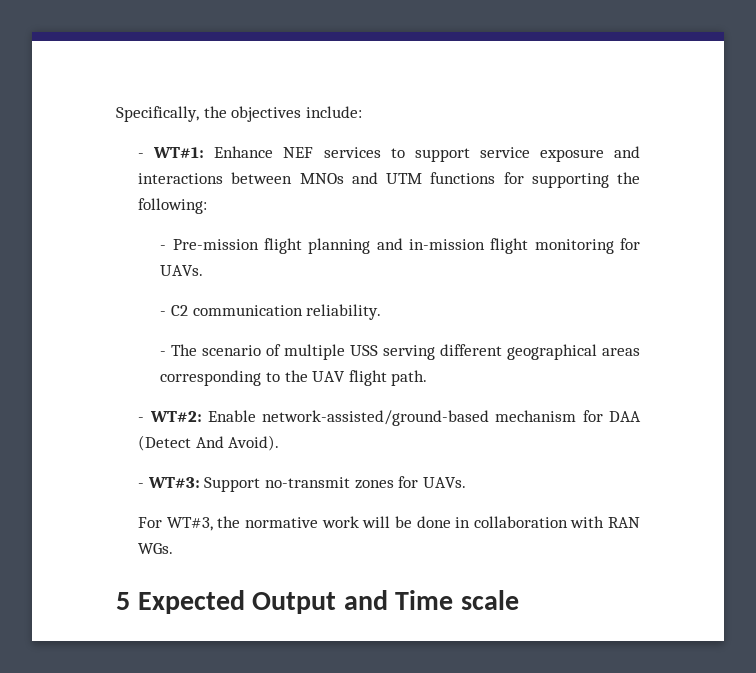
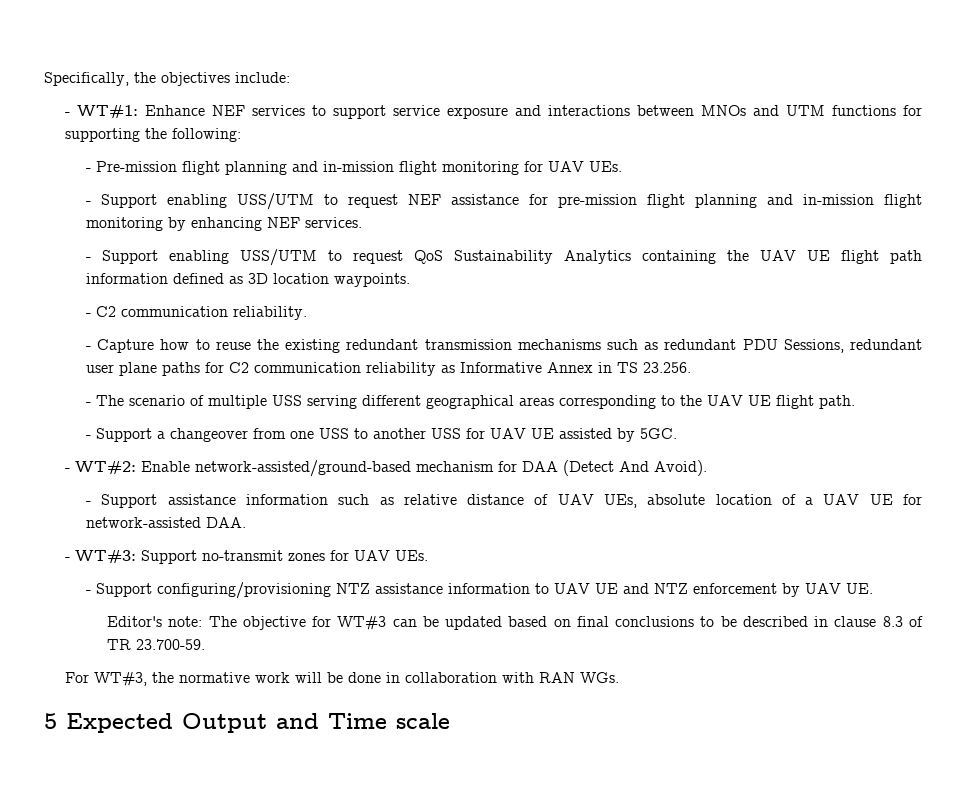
- - Pre-mission flight planning and in-mission flight monitoring for UAVs.
+ - Pre-mission flight planning and in-mission flight monitoring for UAV UEs.
+ - Support enabling USS/UTM to request NEF assistance for pre-mission flight planning and in-mission flight monitoring by enhancing NEF services.
+ - Support enabling USS/UTM to request QoS Sustainability Analytics containing the UAV UE flight path information defined as 3D location waypoints.
  - C2 communication reliability.
+ - Capture how to reuse the existing redundant transmission mechanisms such as redundant PDU Sessions, redundant user plane paths for C2 communication reliability as Informative Annex in TS 23.256.
- - The scenario of multiple USS serving different geographical areas corresponding to the UAV flight path.
+ - The scenario of multiple USS serving different geographical areas corresponding to the UAV UE flight path.
+ - Support a changeover from one USS to another USS for UAV UE assisted by 5GC.
+ - Support assistance information such as relative distance of UAV UEs, absolute location of a UAV UE for network-assisted DAA.
- - WT#3: Support no-transmit zones for UAVs.
+ - WT#3: Support no-transmit zones for UAV UEs.
+ - Support configuring/provisioning NTZ assistance information to UAV UE and NTZ enforcement by UAV UE.
+ Editor's note: The objective for WT#3 can be updated based on final conclusions to be described in clause 8.3 of TR 23.700-59.

